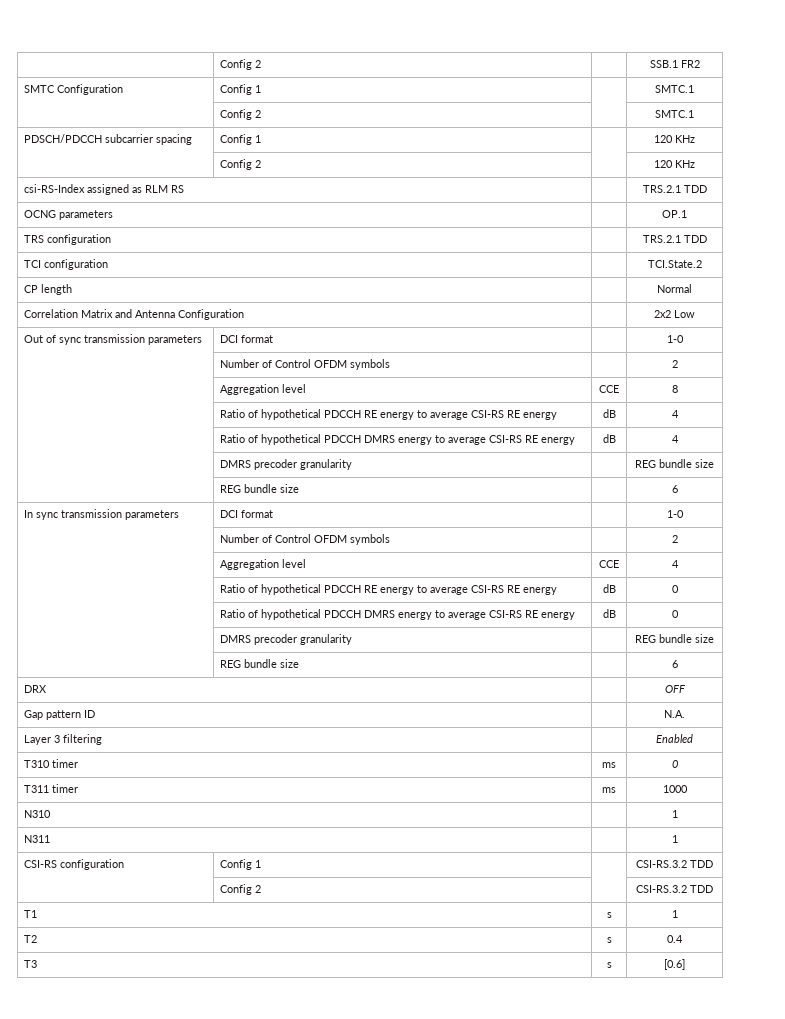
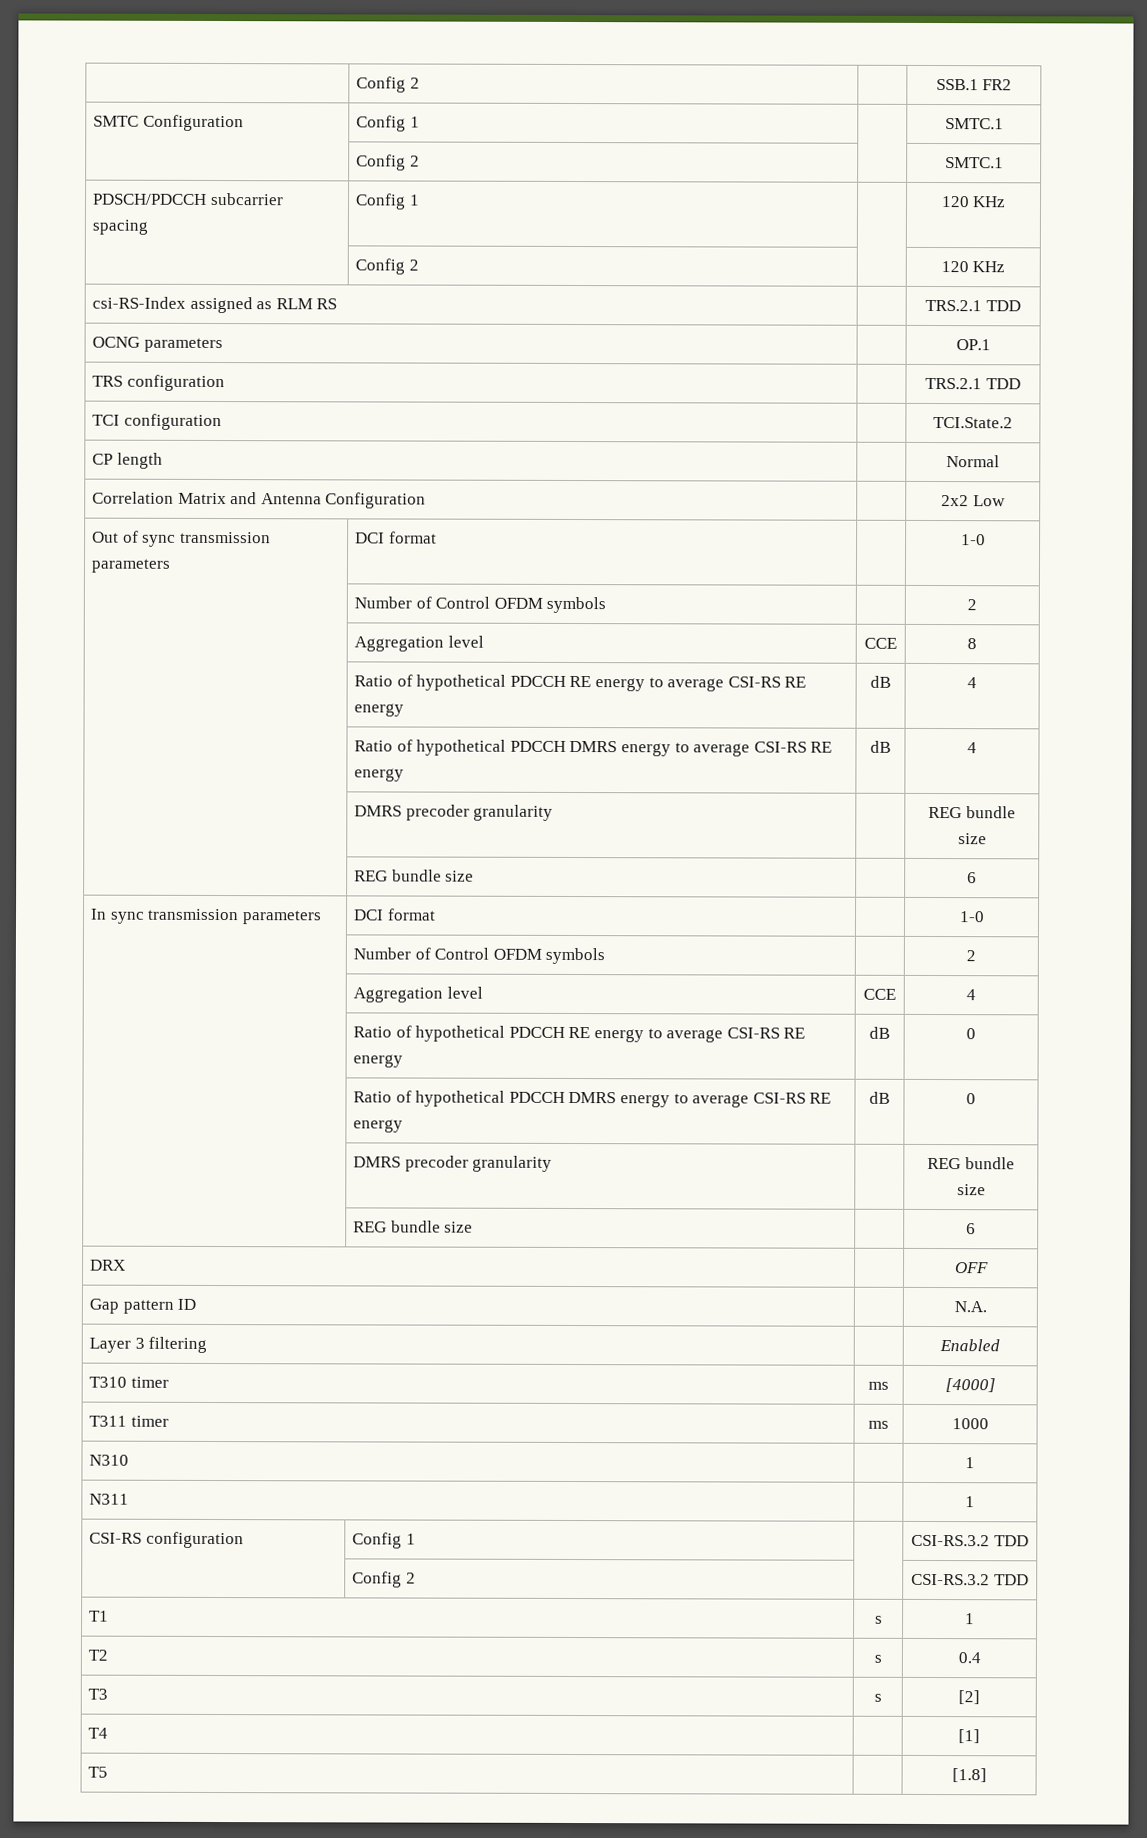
- T310 timer | ms | 0
+ T310 timer | ms | [4000]
- T3 | s | [0.6]
+ T3 | s | [2]
+ T4 | | [1]
+ T5 | | [1.8]

